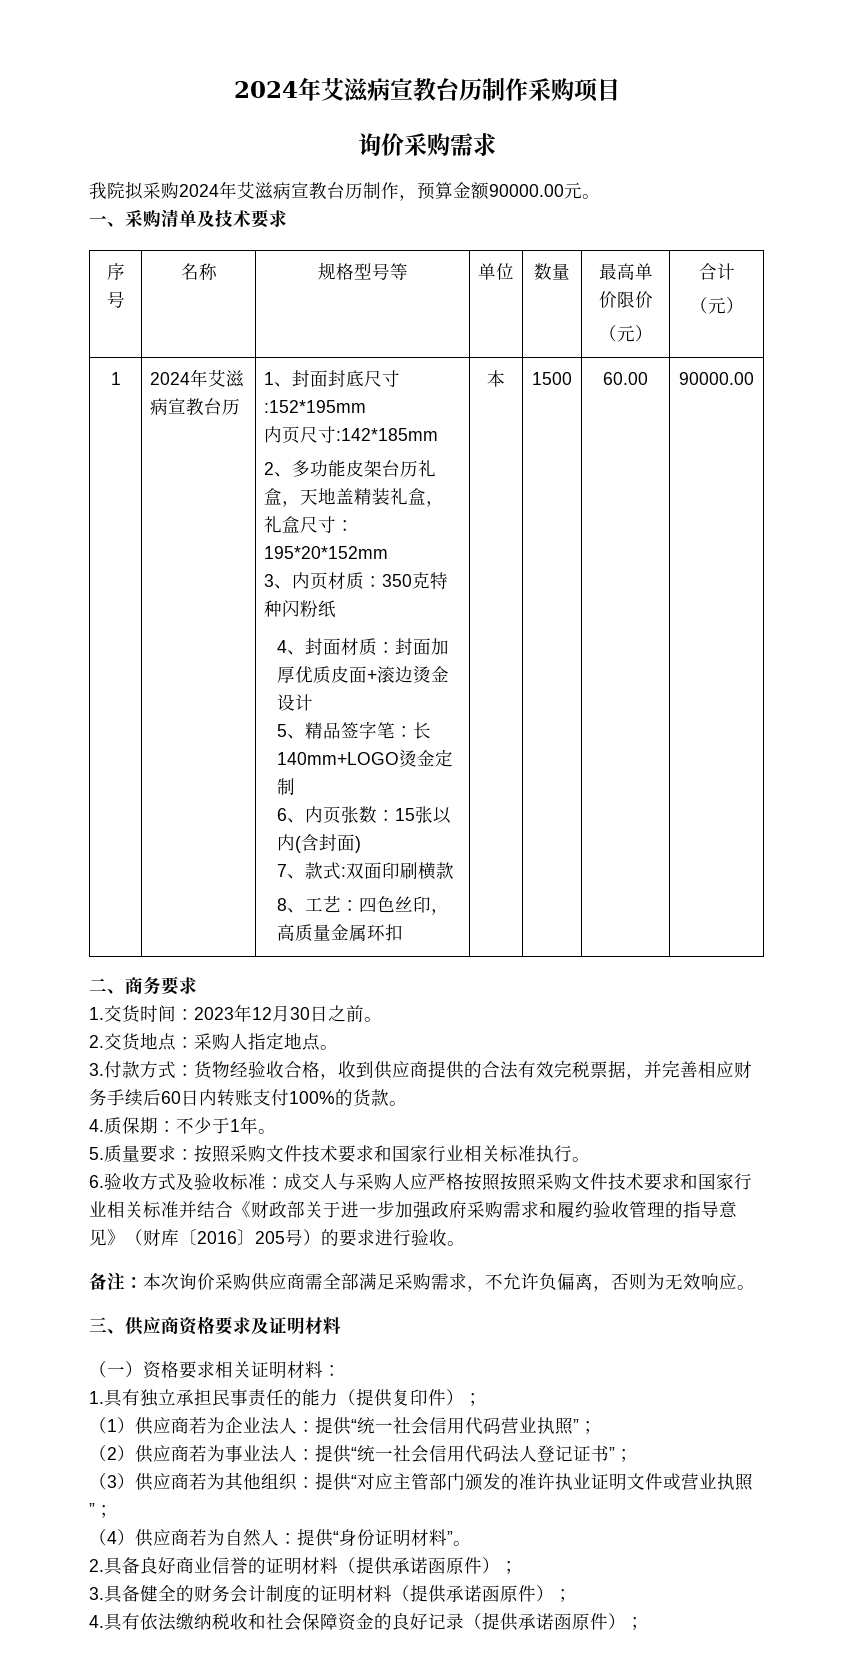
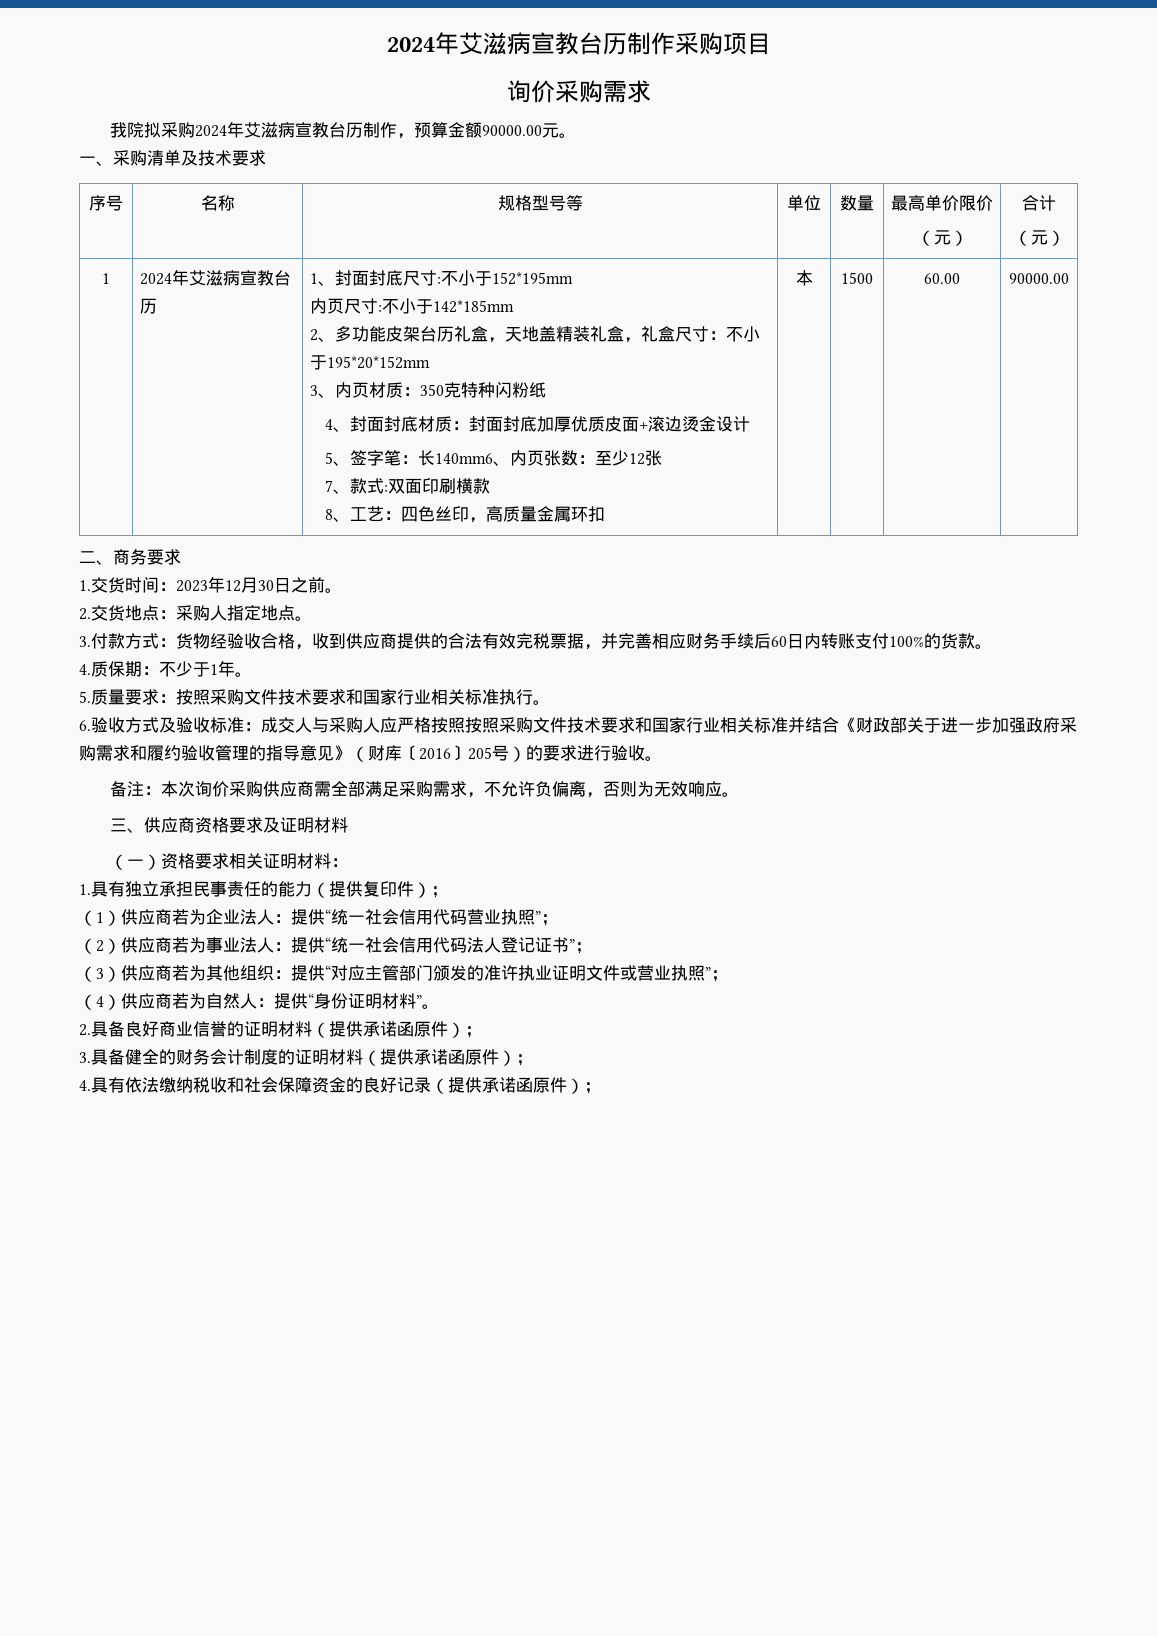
- 1、封面封底尺寸:152*195mm
+ 1、封面封底尺寸:不小于152*195mm
- 内页尺寸:142*185mm
+ 内页尺寸:不小于142*185mm
- 2、多功能皮架台历礼盒，天地盖精装礼盒，礼盒尺寸：195*20*152mm
+ 2、多功能皮架台历礼盒，天地盖精装礼盒，礼盒尺寸：不小于195*20*152mm
- 4、封面材质：封面加厚优质皮面+滚边烫金设计
+ 4、封面封底材质：封面封底加厚优质皮面+滚边烫金设计
- 5、精品签字笔：长140mm+LOGO烫金定制
- 6、内页张数：15张以内(含封面)
+ 5、签字笔：长140mm6、内页张数：至少12张

